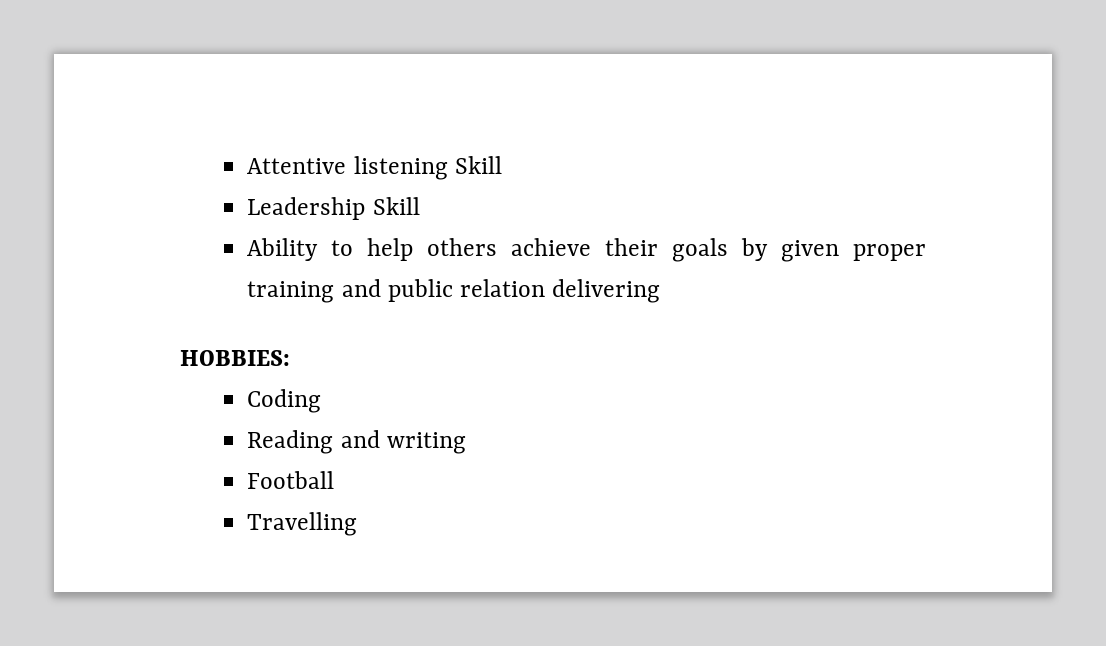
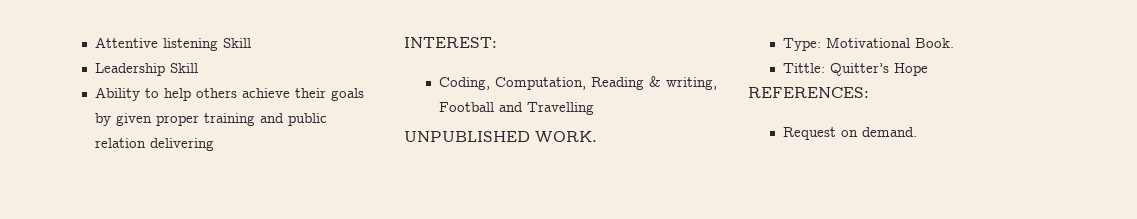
- HOBBIES:
- Coding
- Reading and writing
- Football
- Travelling
+ INTEREST:
+ Coding, Computation, Reading & writing, Football and Travelling
+ UNPUBLISHED WORK.
+ Type: Motivational Book.
+ Tittle: Quitter’s Hope
+ REFERENCES:
+ Request on demand.

